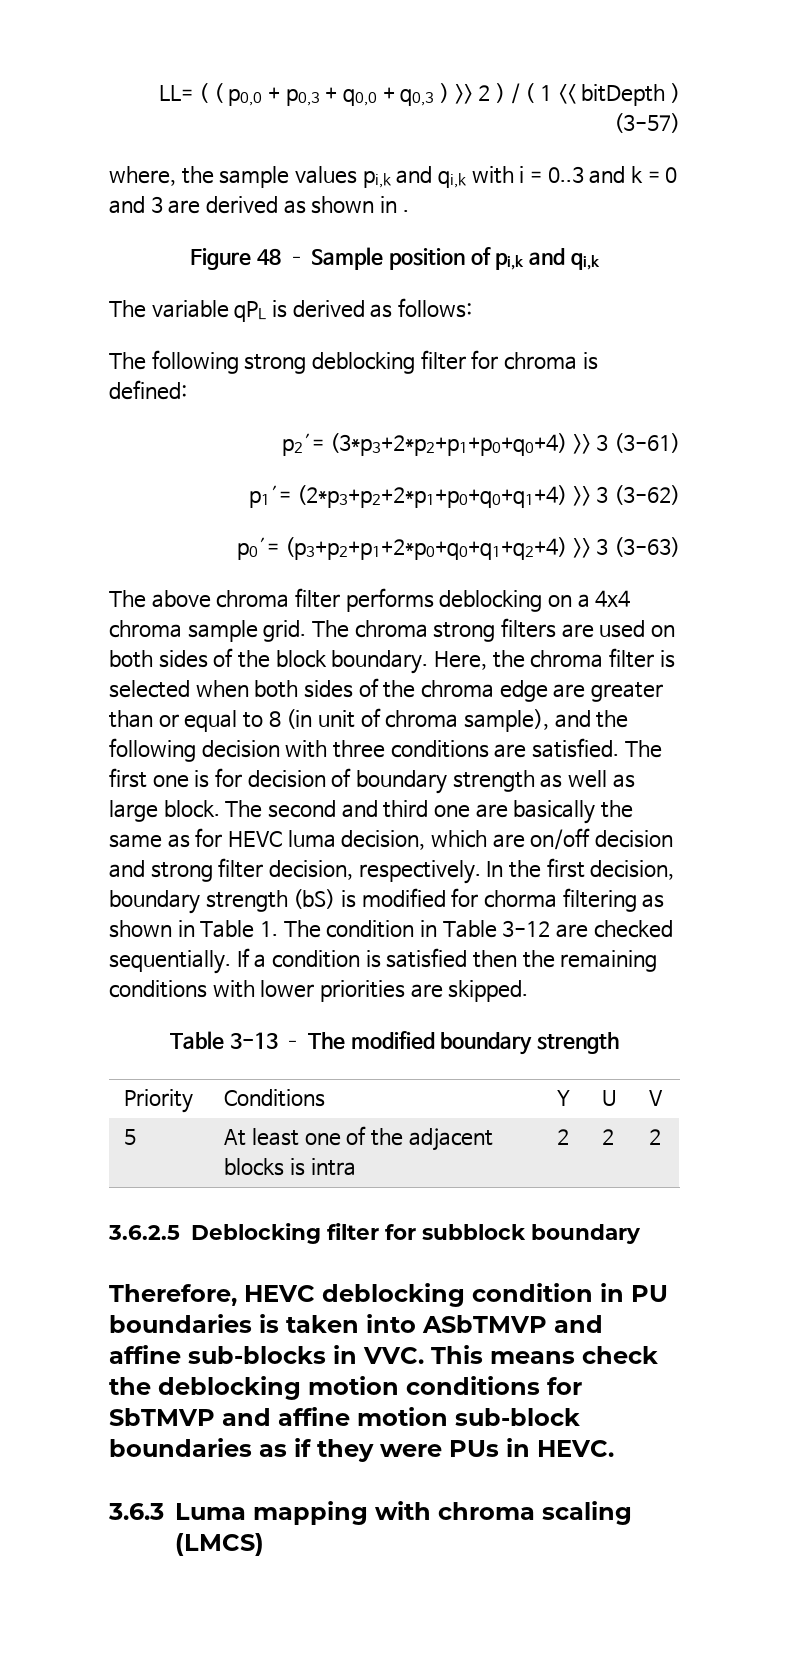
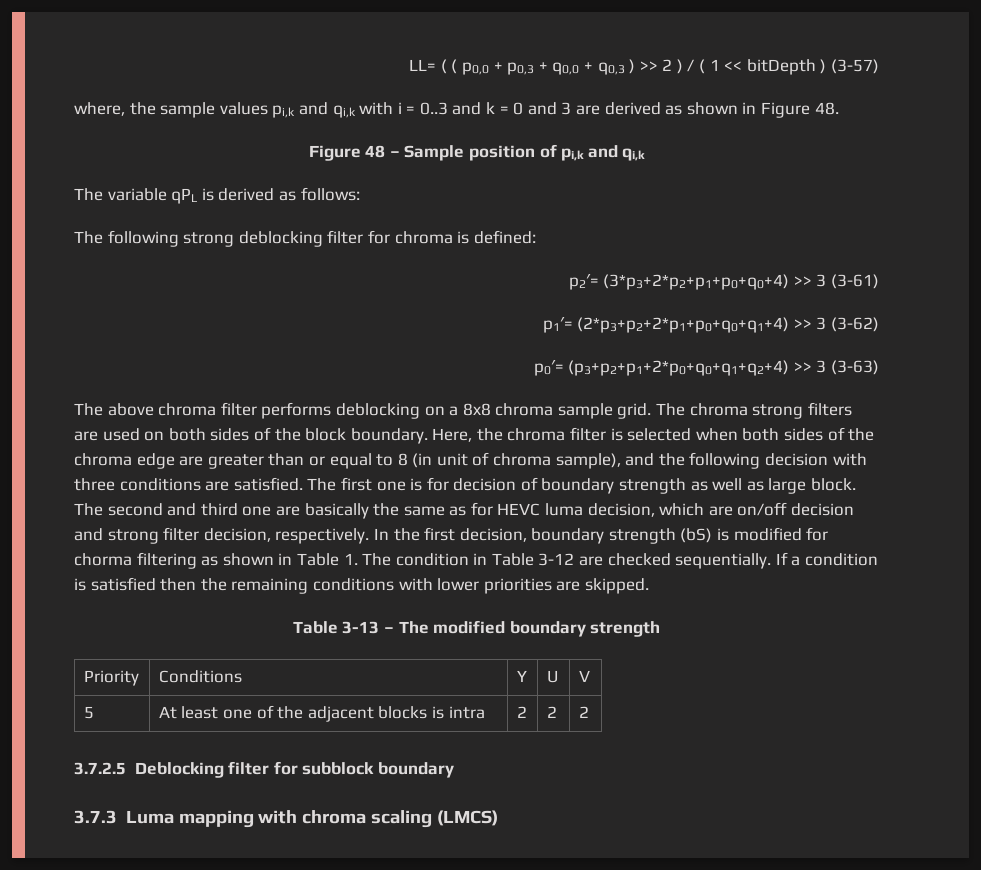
- where, the sample values pi,k and qi,k with i = 0..3 and k = 0 and 3 are derived as shown in .
+ where, the sample values pi,k and qi,k with i = 0..3 and k = 0 and 3 are derived as shown in Figure 48.
- The above chroma filter performs deblocking on a 4x4 chroma sample grid.
+ The above chroma filter performs deblocking on a 8x8 chroma sample grid.
- 3.6.2.5 Deblocking filter for subblock boundary
+ 3.7.2.5 Deblocking filter for subblock boundary
- Therefore, HEVC deblocking condition in PU boundaries is taken into ASbTMVP and affine sub-blocks in VVC. This means check the deblocking motion conditions for SbTMVP and affine motion sub-block boundaries as if they were PUs in HEVC.
- 3.6.3 Luma mapping with chroma scaling (LMCS)
+ 3.7.3 Luma mapping with chroma scaling (LMCS)

